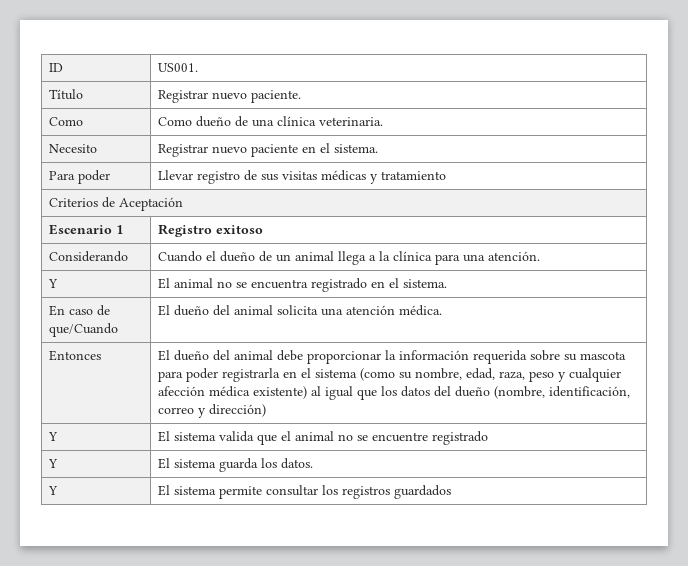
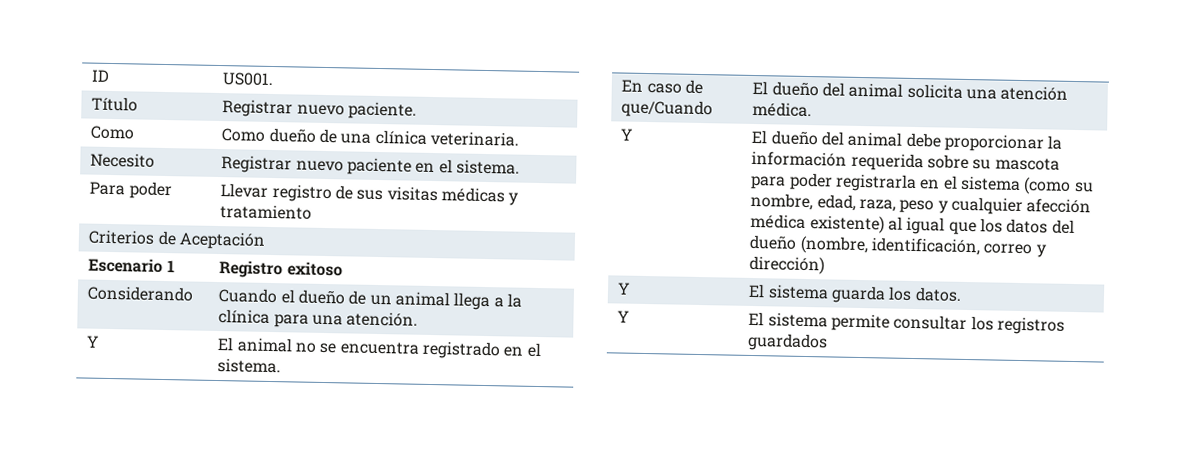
  En caso de que/Cuando | El dueño del animal solicita una atención médica.
- Entonces
+ Y
- Y | El sistema valida que el animal no se encuentre registrado

